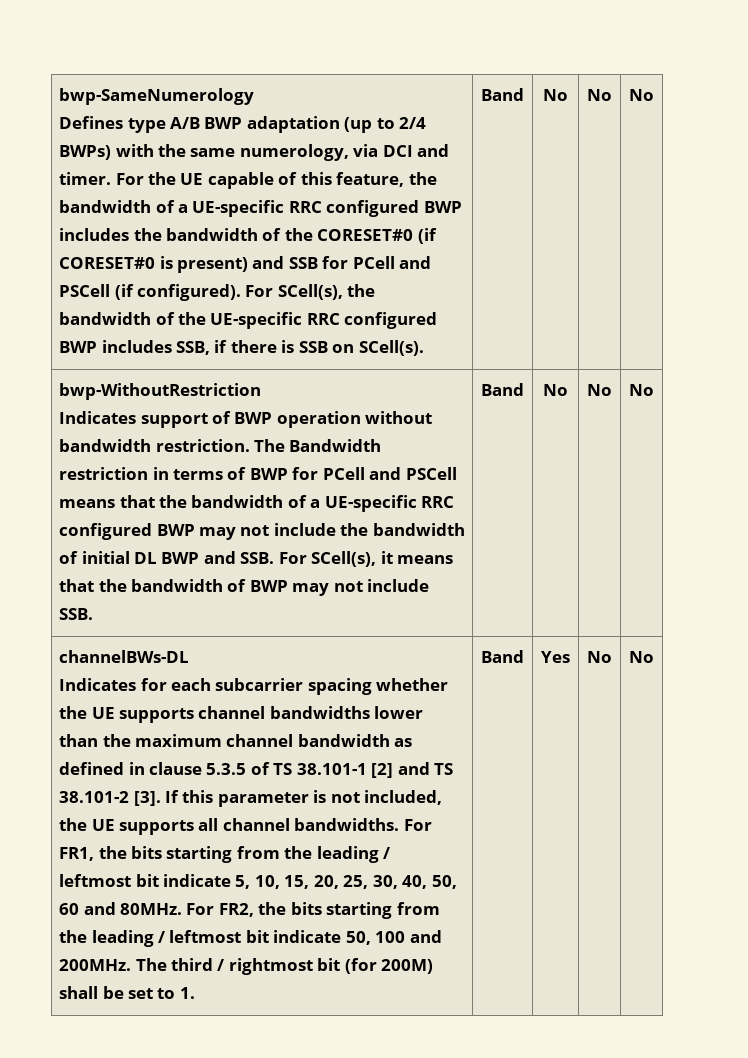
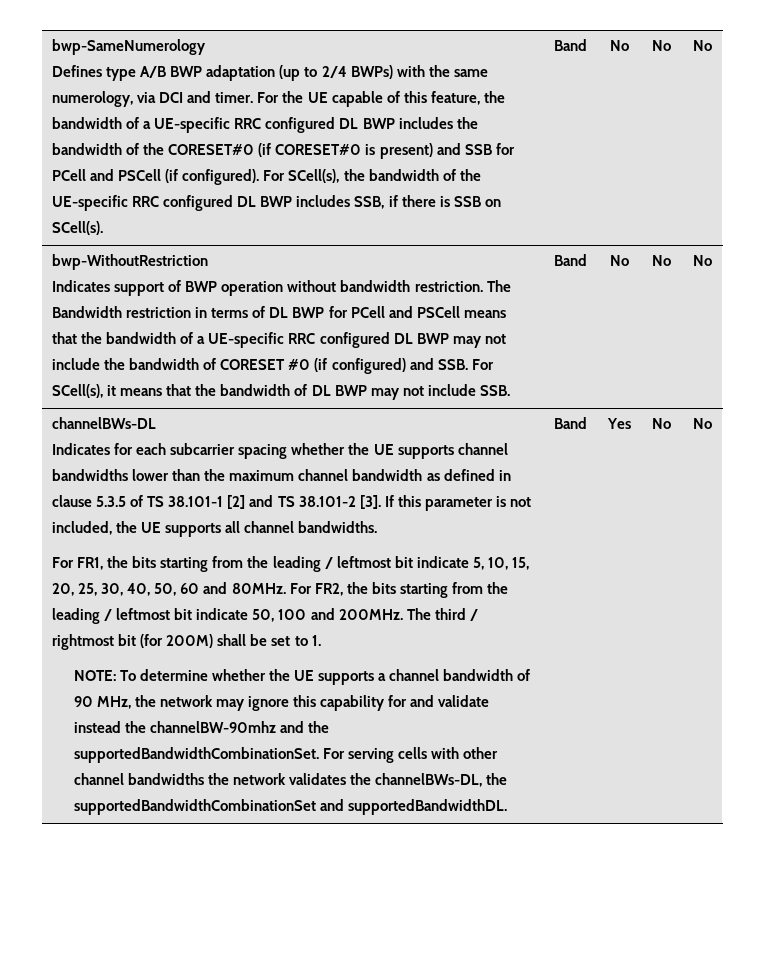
- For the UE capable of this feature, the bandwidth of a UE-specific RRC configured BWP includes the bandwidth of the CORESET#0 (if CORESET#0 is present) and SSB for PCell and PSCell (if configured).
+ For the UE capable of this feature, the bandwidth of a UE-specific RRC configured DL BWP includes the bandwidth of the CORESET#0 (if CORESET#0 is present) and SSB for PCell and PSCell (if configured).
- For SCell(s), the bandwidth of the UE-specific RRC configured BWP includes SSB, if there is SSB on SCell(s).
+ For SCell(s), the bandwidth of the UE-specific RRC configured DL BWP includes SSB, if there is SSB on SCell(s).
- The Bandwidth restriction in terms of BWP for PCell and PSCell means that the bandwidth of a UE-specific RRC configured BWP may not include the bandwidth of initial DL BWP and SSB. For SCell(s), it means that the bandwidth of BWP may not include SSB.
+ The Bandwidth restriction in terms of DL BWP for PCell and PSCell means that the bandwidth of a UE-specific RRC configured DL BWP may not include the bandwidth of CORESET #0 (if configured) and SSB. For SCell(s), it means that the bandwidth of DL BWP may not include SSB.
- If this parameter is not included, the UE supports all channel bandwidths. For FR1, the bits starting from the leading / leftmost bit indicate 5, 10, 15, 20, 25, 30, 40, 50, 60 and 80MHz.
+ If this parameter is not included, the UE supports all channel bandwidths.
+ For FR1, the bits starting from the leading / leftmost bit indicate 5, 10, 15, 20, 25, 30, 40, 50, 60 and 80MHz.
+ NOTE: To determine whether the UE supports a channel bandwidth of 90 MHz, the network may ignore this capability for and validate instead the channelBW-90mhz and the supportedBandwidthCombinationSet. For serving cells with other channel bandwidths the network validates the channelBWs-DL, the supportedBandwidthCombinationSet and supportedBandwidthDL.

